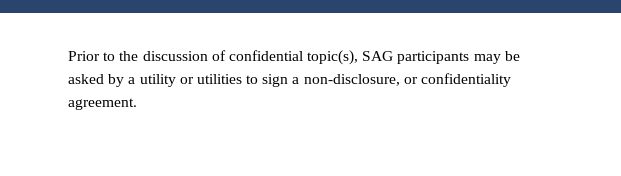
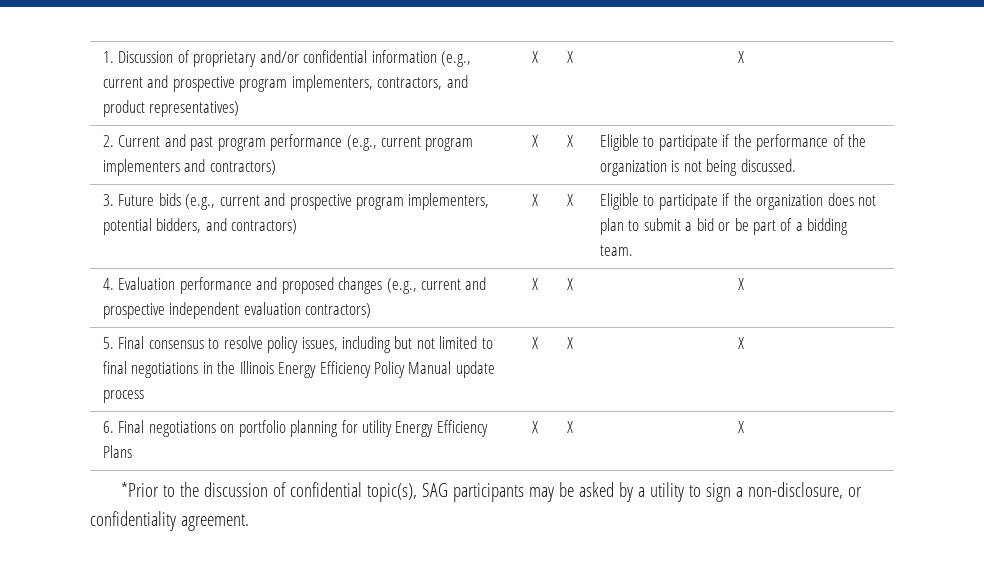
- Prior to the discussion of confidential topic(s), SAG participants may be asked by a utility or utilities to sign a non-disclosure, or confidentiality agreement.
+ 1. Discussion of proprietary and/or confidential information (e.g., current and prospective program implementers, contractors, and product representatives) | X | X | X
+ 2. Current and past program performance (e.g., current program implementers and contractors) | X | X | Eligible to participate if the performance of the organization is not being discussed.
+ 3. Future bids (e.g., current and prospective program implementers, potential bidders, and contractors) | X | X | Eligible to participate if the organization does not plan to submit a bid or be part of a bidding team.
+ 4. Evaluation performance and proposed changes (e.g., current and prospective independent evaluation contractors) | X | X | X
+ 5. Final consensus to resolve policy issues, including but not limited to final negotiations in the Illinois Energy Efficiency Policy Manual update process | X | X | X
+ 6. Final negotiations on portfolio planning for utility Energy Efficiency Plans | X | X | X
+ *Prior to the discussion of confidential topic(s), SAG participants may be asked by a utility to sign a non-disclosure, or confidentiality agreement.

